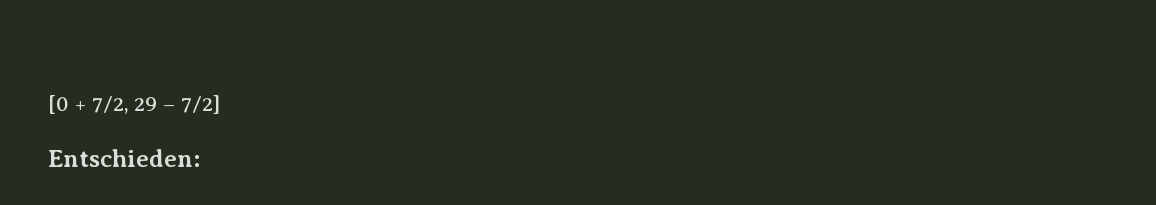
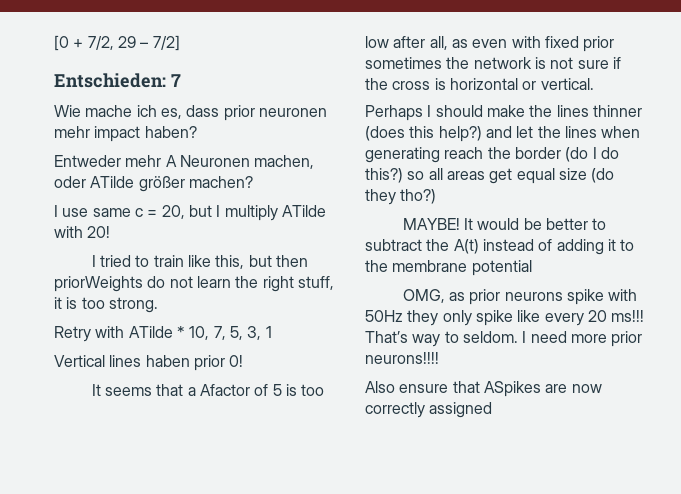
- Entschieden:
+ Entschieden: 7
+ Wie mache ich es, dass prior neuronen mehr impact haben?
+ Entweder mehr A Neuronen machen, oder ATilde größer machen?
+ I use same c = 20, but I multiply ATilde with 20!
+ I tried to train like this, but then priorWeights do not learn the right stuff, it is too strong.
+ Retry with ATilde * 10, 7, 5, 3, 1
+ Vertical lines haben prior 0!
+ It seems that a Afactor of 5 is too low after all, as even with fixed prior sometimes the network is not sure if the cross is horizontal or vertical.
+ Perhaps I should make the lines thinner (does this help?) and let the lines when generating reach the border (do I do this?) so all areas get equal size (do they tho?)
+ MAYBE! It would be better to subtract the A(t) instead of adding it to the membrane potential
+ OMG, as prior neurons spike with 50Hz they only spike like every 20 ms!!! That’s way to seldom. I need more prior neurons!!!!
+ Also ensure that ASpikes are now correctly assigned

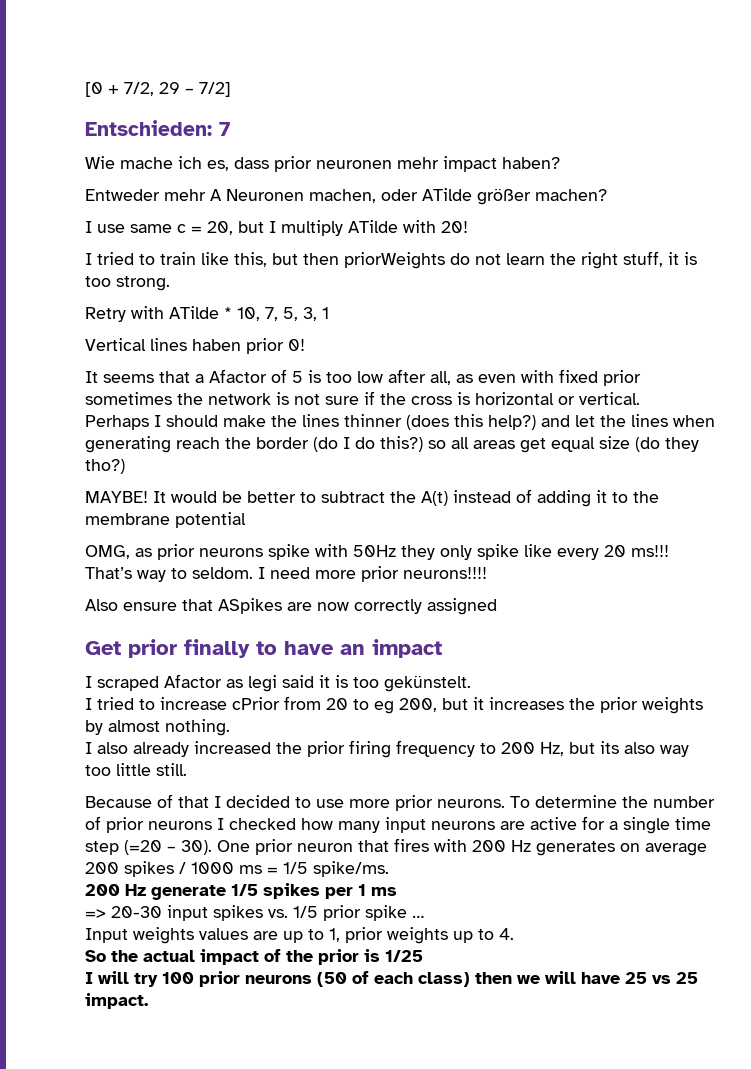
+ Get prior finally to have an impact
+ I scraped Afactor as legi said it is too gekünstelt.
+ I tried to increase cPrior from 20 to eg 200, but it increases the prior weights by almost nothing.
+ I also already increased the prior firing frequency to 200 Hz, but its also way too little still.
+ Because of that I decided to use more prior neurons. To determine the number of prior neurons I checked how many input neurons are active for a single time step (=20 – 30). One prior neuron that fires with 200 Hz generates on average 200 spikes / 1000 ms = 1/5 spike/ms.
+ 200 Hz generate 1/5 spikes per 1 ms
+ => 20-30 input spikes vs. 1/5 prior spike …
+ Input weights values are up to 1, prior weights up to 4.
+ So the actual impact of the prior is 1/25
+ I will try 100 prior neurons (50 of each class) then we will have 25 vs 25 impact.

